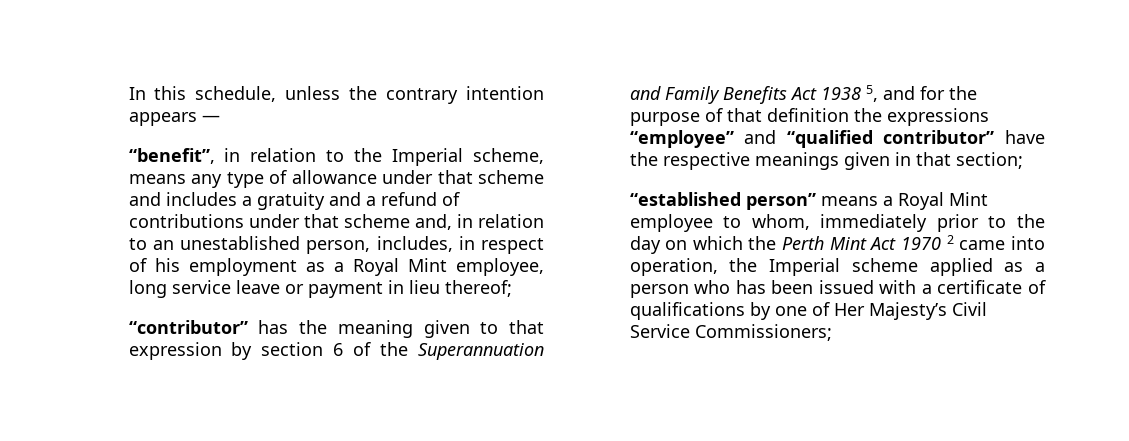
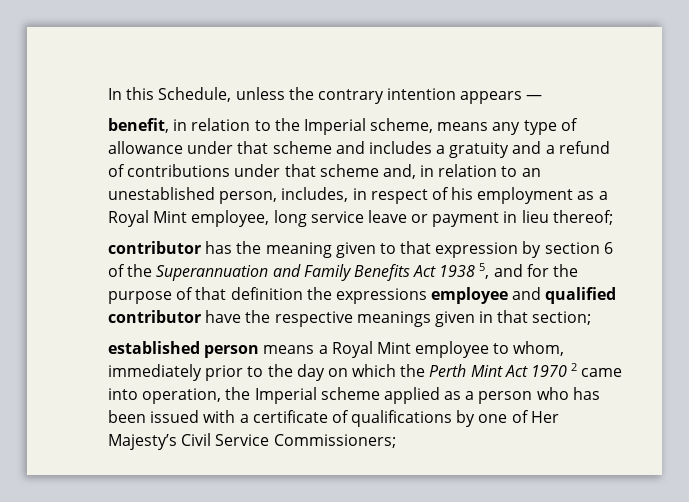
- In this schedule, unless the contrary intention appears —
+ In this Schedule, unless the contrary intention appears —
- “benefit”, in relation to the Imperial scheme, means any type of allowance under that scheme and includes a gratuity and a refund of contributions under that scheme and, in relation to an unestablished person, includes, in respect of his employment as a Royal Mint employee, long service leave or payment in lieu thereof;
+ benefit, in relation to the Imperial scheme, means any type of allowance under that scheme and includes a gratuity and a refund of contributions under that scheme and, in relation to an unestablished person, includes, in respect of his employment as a Royal Mint employee, long service leave or payment in lieu thereof;
- “contributor” has the meaning given to that expression by section 6 of the Superannuation and Family Benefits Act 1938 5, and for the purpose of that definition the expressions “employee” and “qualified contributor” have the respective meanings given in that section;
+ contributor has the meaning given to that expression by section 6 of the Superannuation and Family Benefits Act 1938 5, and for the purpose of that definition the expressions employee and qualified contributor have the respective meanings given in that section;
- “established person” means a Royal Mint employee to whom, immediately prior to the day on which the Perth Mint Act 1970 2 came into operation, the Imperial scheme applied as a person who has been issued with a certificate of qualifications by one of Her Majesty’s Civil Service Commissioners;
+ established person means a Royal Mint employee to whom, immediately prior to the day on which the Perth Mint Act 1970 2 came into operation, the Imperial scheme applied as a person who has been issued with a certificate of qualifications by one of Her Majesty’s Civil Service Commissioners;

